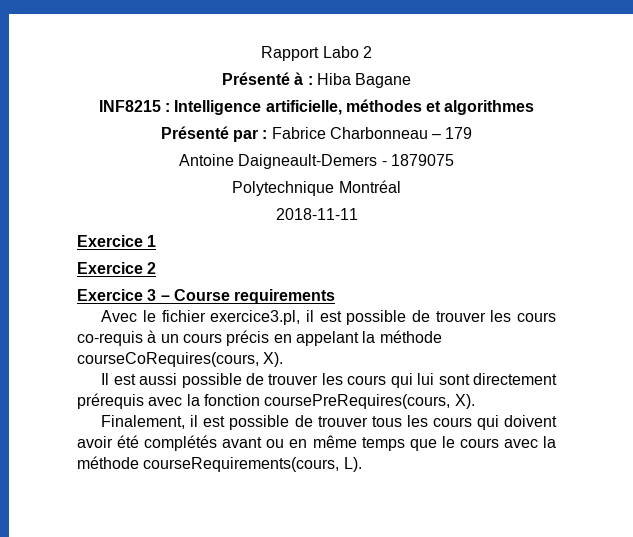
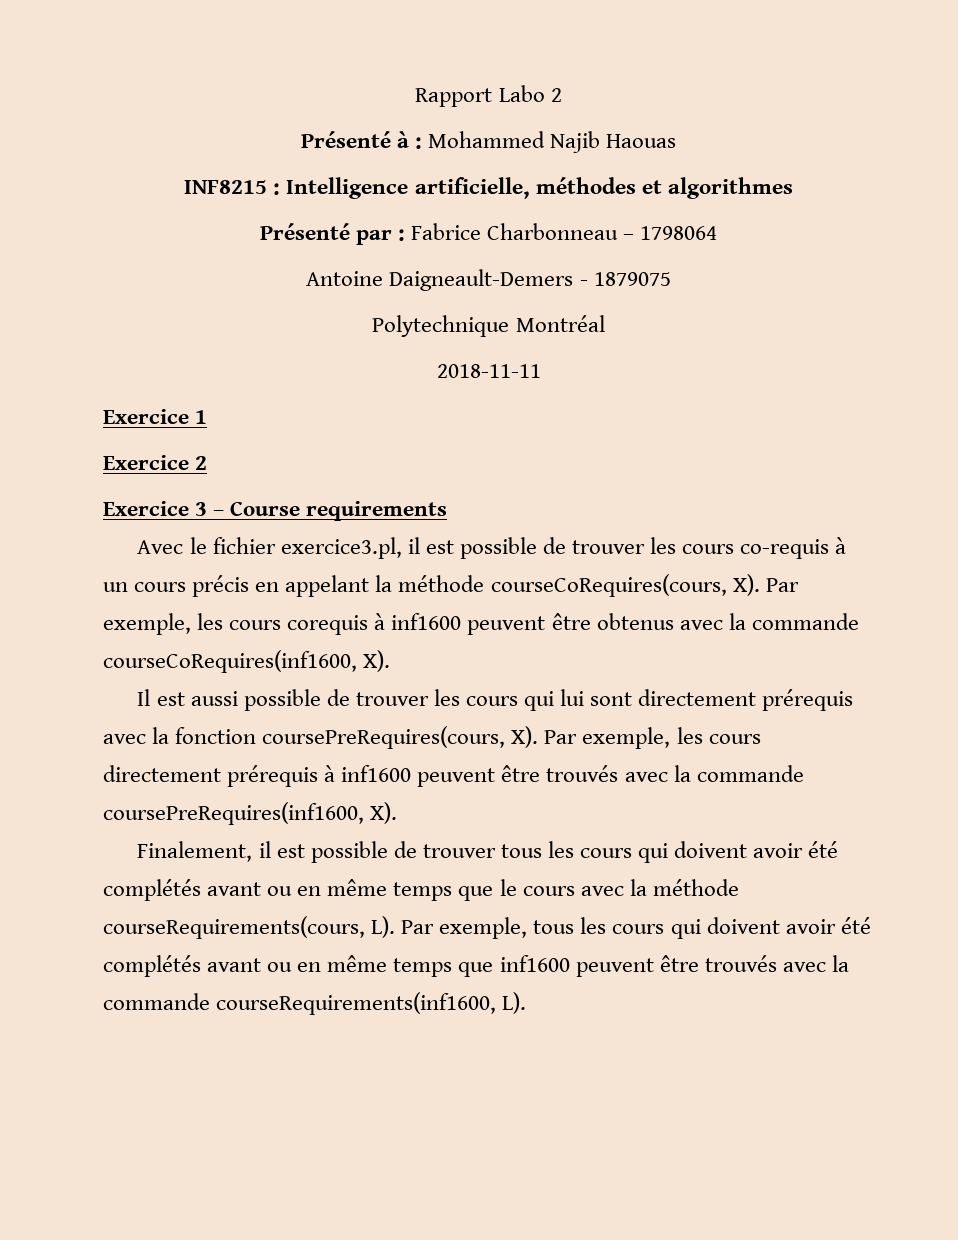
- Présenté à : Hiba Bagane
+ Présenté à : Mohammed Najib Haouas
- Présenté par : Fabrice Charbonneau – 179
+ Présenté par : Fabrice Charbonneau – 1798064
- Avec le fichier exercice3.pl, il est possible de trouver les cours co-requis à un cours précis en appelant la méthode courseCoRequires(cours, X).
+ Avec le fichier exercice3.pl, il est possible de trouver les cours co-requis à un cours précis en appelant la méthode courseCoRequires(cours, X). Par exemple, les cours corequis à inf1600 peuvent être obtenus avec la commande courseCoRequires(inf1600, X).
- Il est aussi possible de trouver les cours qui lui sont directement prérequis avec la fonction coursePreRequires(cours, X).
+ Il est aussi possible de trouver les cours qui lui sont directement prérequis avec la fonction coursePreRequires(cours, X). Par exemple, les cours directement prérequis à inf1600 peuvent être trouvés avec la commande coursePreRequires(inf1600, X).
- Finalement, il est possible de trouver tous les cours qui doivent avoir été complétés avant ou en même temps que le cours avec la méthode courseRequirements(cours, L).
+ Finalement, il est possible de trouver tous les cours qui doivent avoir été complétés avant ou en même temps que le cours avec la méthode courseRequirements(cours, L). Par exemple, tous les cours qui doivent avoir été complétés avant ou en même temps que inf1600 peuvent être trouvés avec la commande courseRequirements(inf1600, L).

